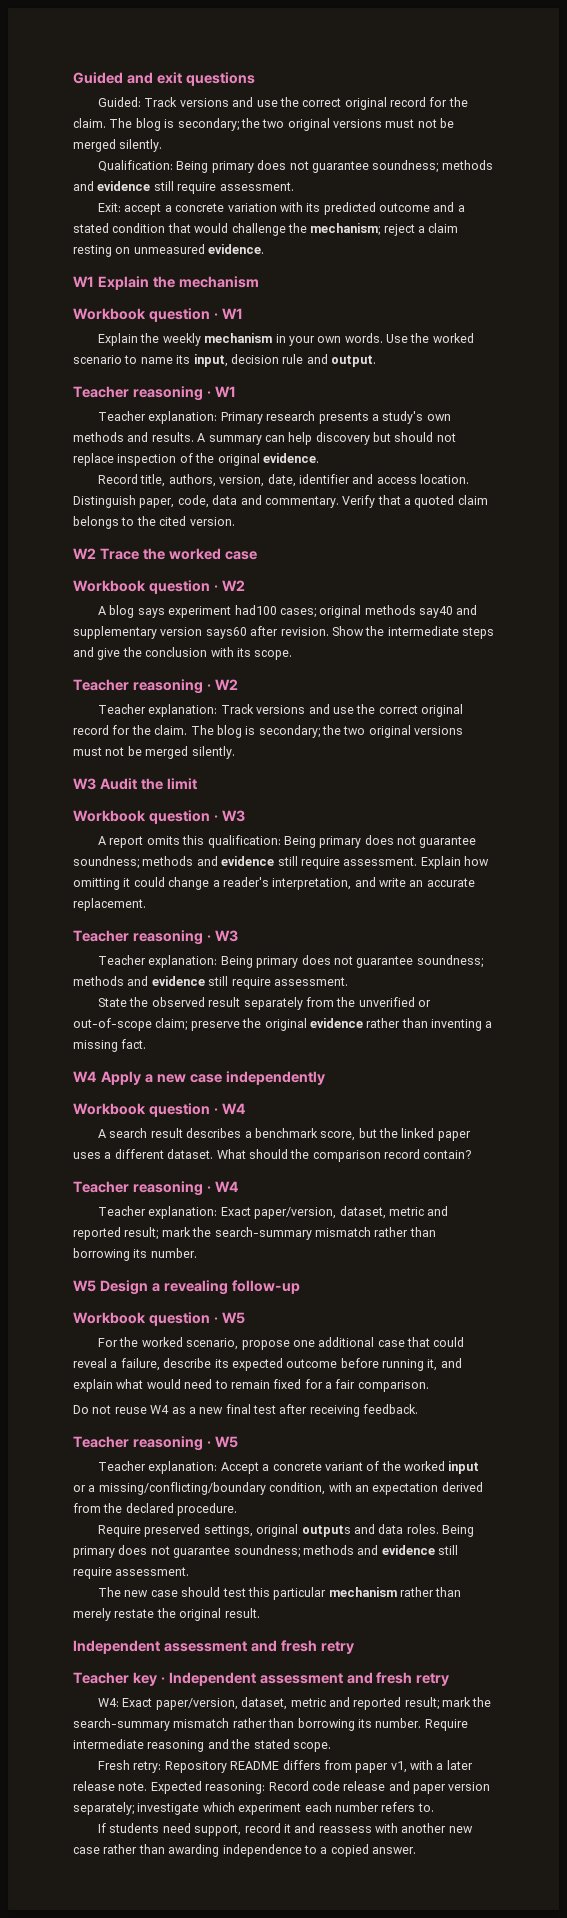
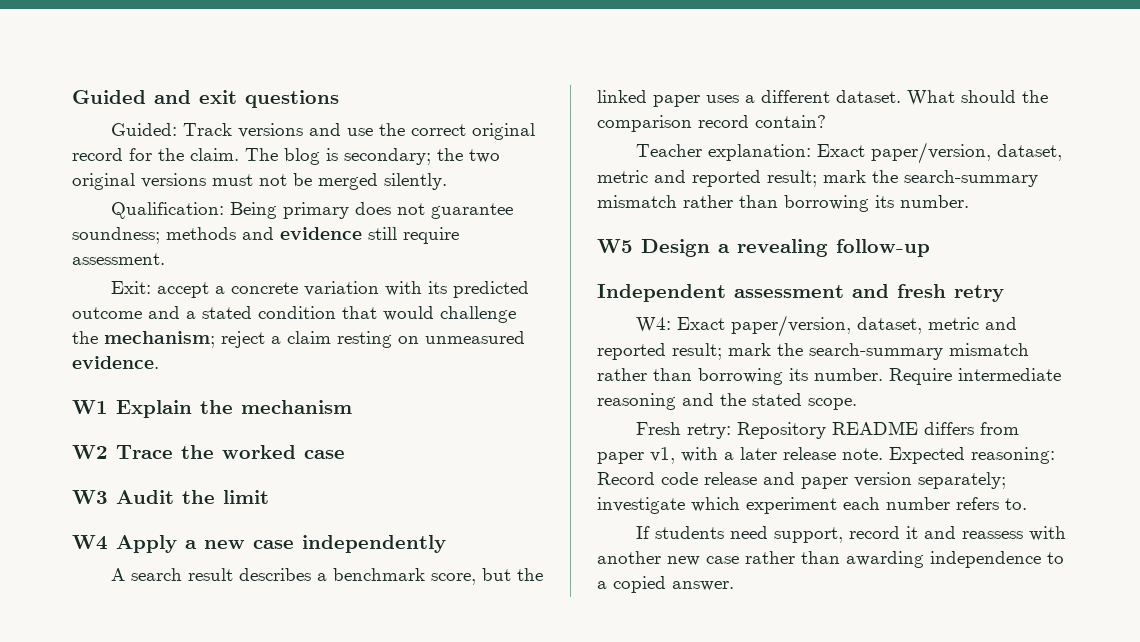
- Workbook question · W1
- Explain the weekly mechanism in your own words. Use the worked scenario to name its input, decision rule and output.
- Teacher reasoning · W1
- Teacher explanation: Primary research presents a study's own methods and results. A summary can help discovery but should not replace inspection of the original evidence.
- Record title, authors, version, date, identifier and access location. Distinguish paper, code, data and commentary. Verify that a quoted claim belongs to the cited version.
- Workbook question · W2
- A blog says experiment had100 cases; original methods say40 and supplementary version says60 after revision. Show the intermediate steps and give the conclusion with its scope.
- Teacher reasoning · W2
- Teacher explanation: Track versions and use the correct original record for the claim. The blog is secondary; the two original versions must not be merged silently.
  W3 Audit the limit
- Workbook question · W3
- A report omits this qualification: Being primary does not guarantee soundness; methods and evidence still require assessment. Explain how omitting it could change a reader's interpretation, and write an accurate replacement.
- Teacher reasoning · W3
- Teacher explanation: Being primary does not guarantee soundness; methods and evidence still require assessment.
- State the observed result separately from the unverified or out-of-scope claim; preserve the original evidence rather than inventing a missing fact.
- Workbook question · W4
- Teacher reasoning · W4
- Workbook question · W5
- For the worked scenario, propose one additional case that could reveal a failure, describe its expected outcome before running it, and explain what would need to remain fixed for a fair comparison.
- Do not reuse W4 as a new final test after receiving feedback.
- Teacher reasoning · W5
- Teacher explanation: Accept a concrete variant of the worked input or a missing/conflicting/boundary condition, with an expectation derived from the declared procedure.
- Require preserved settings, original outputs and data roles. Being primary does not guarantee soundness; methods and evidence still require assessment.
- The new case should test this particular mechanism rather than merely restate the original result.
  Independent assessment and fresh retry
- Teacher key · Independent assessment and fresh retry

